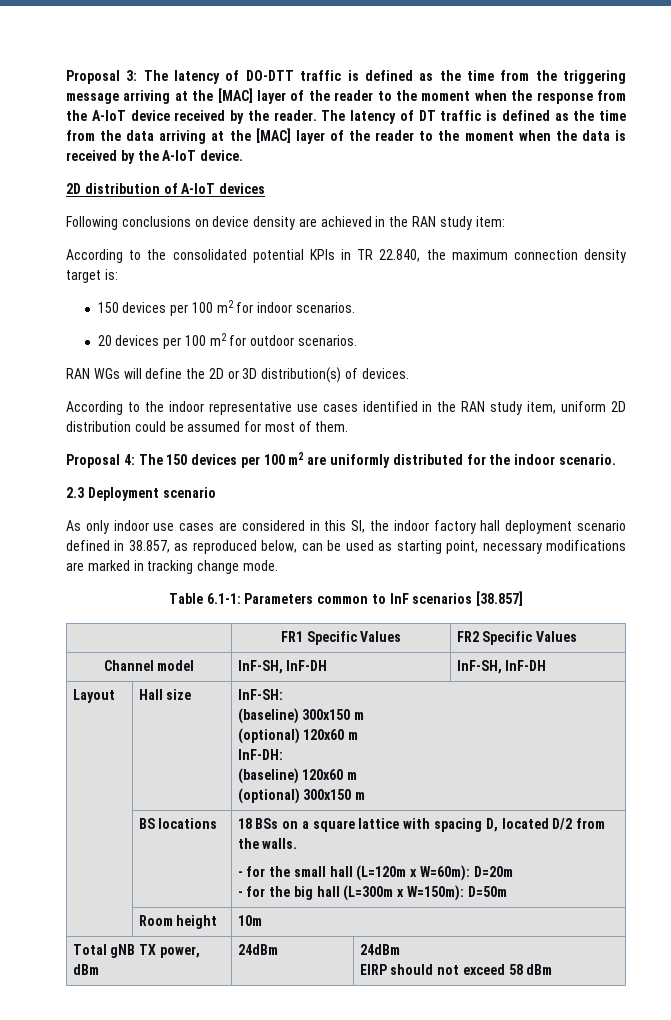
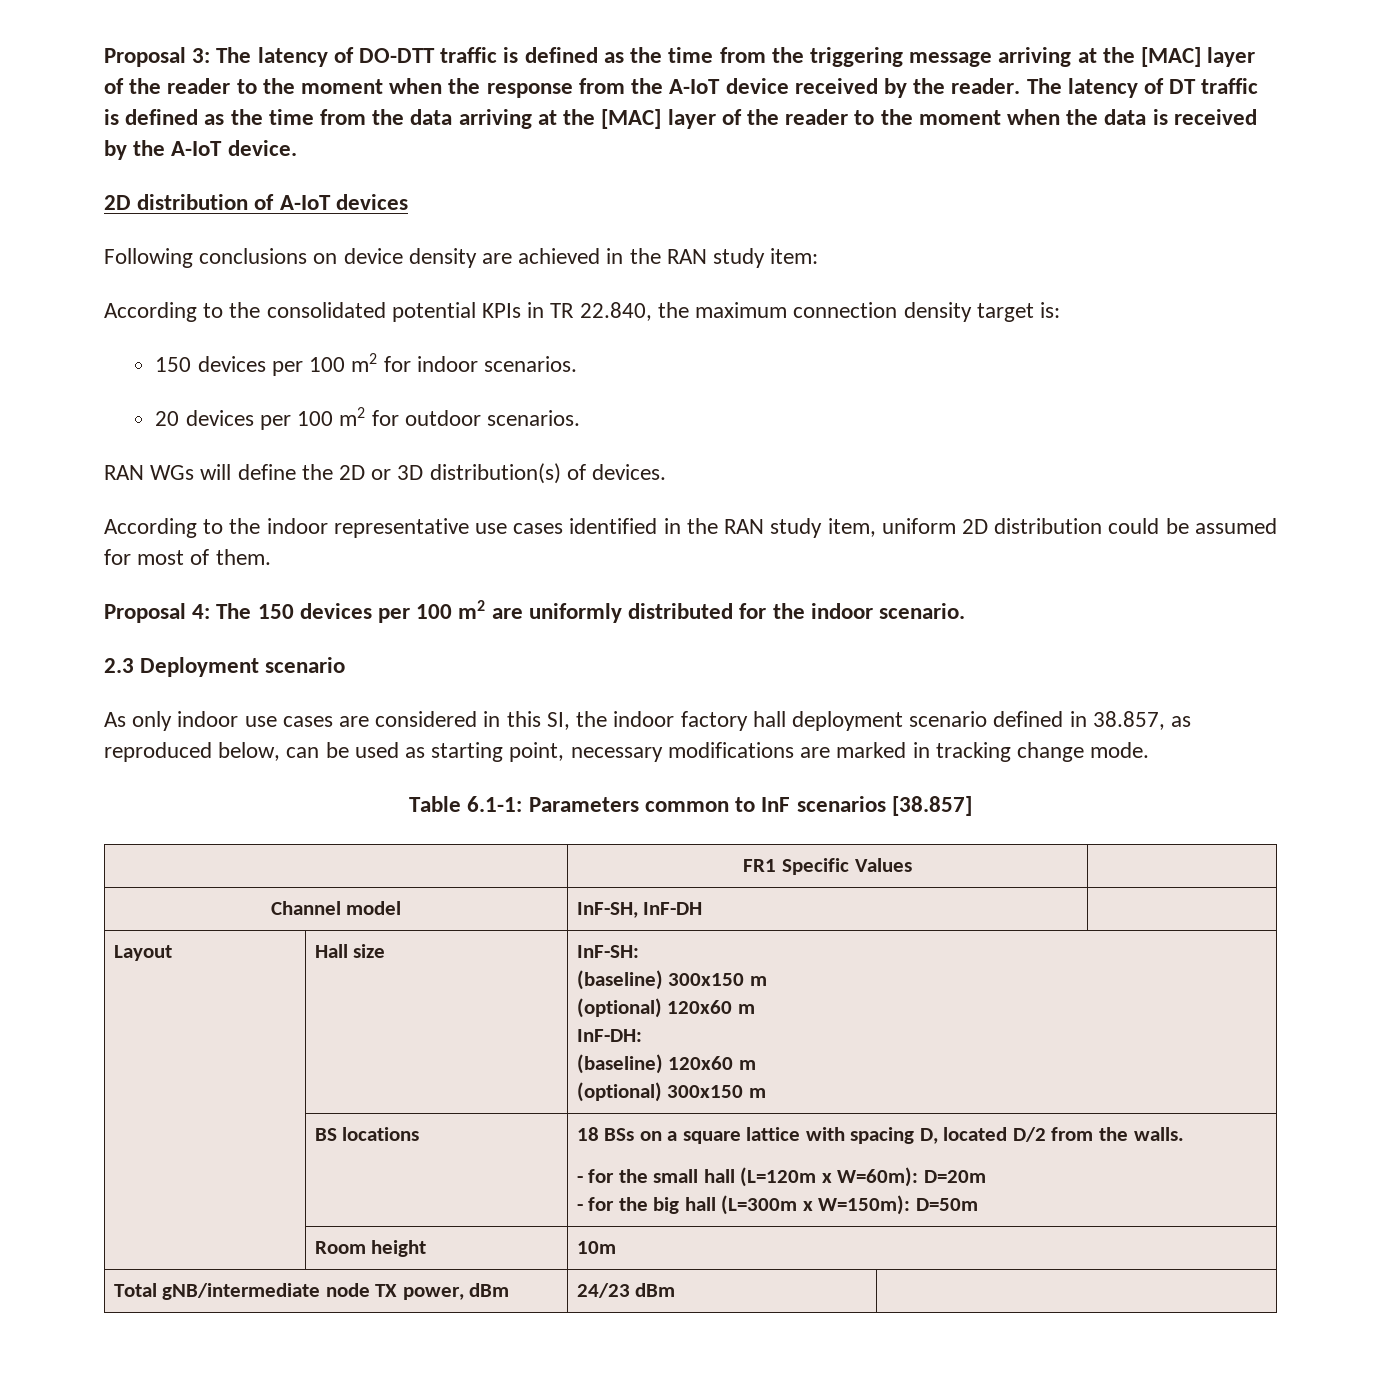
- | FR1 Specific Values | FR2 Specific Values
+ | FR1 Specific Values |
- Channel model | InF-SH, InF-DH | InF-SH, InF-DH
+ Channel model | InF-SH, InF-DH |
- Total gNB TX power, dBm | 24dBm | 24dBm
- EIRP should not exceed 58 dBm
+ Total gNB/intermediate node TX power, dBm | 24/23 dBm |

